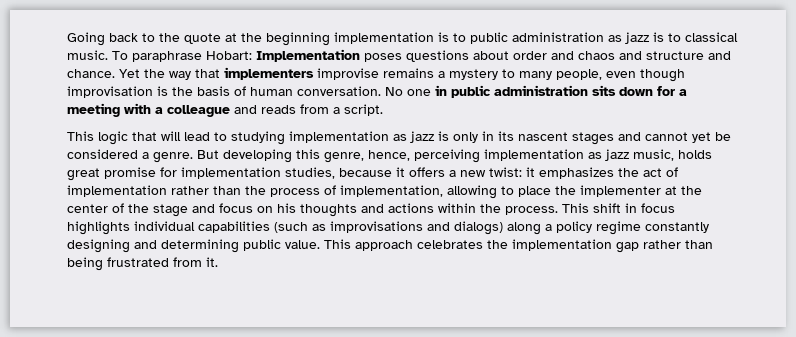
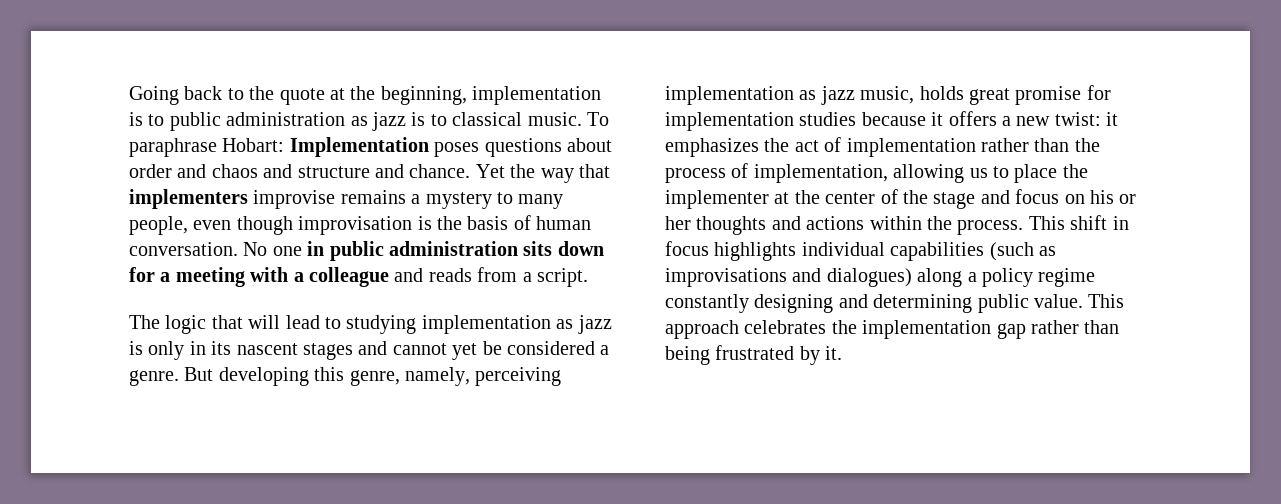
- Going back to the quote at the beginning implementation is to public administration as jazz is to classical music.
+ Going back to the quote at the beginning, implementation is to public administration as jazz is to classical music.
- This logic that will lead to studying implementation as jazz is only in its nascent stages and cannot yet be considered a genre.
+ The logic that will lead to studying implementation as jazz is only in its nascent stages and cannot yet be considered a genre.
- But developing this genre, hence, perceiving implementation as jazz music, holds great promise for implementation studies, because it offers a new twist: it emphasizes the act of implementation rather than the process of implementation, allowing to place the implementer at the center of the stage and focus on his thoughts and actions within the process.
+ But developing this genre, namely, perceiving implementation as jazz music, holds great promise for implementation studies because it offers a new twist: it emphasizes the act of implementation rather than the process of implementation, allowing us to place the implementer at the center of the stage and focus on his or her thoughts and actions within the process.
- This shift in focus highlights individual capabilities (such as improvisations and dialogs) along a policy regime constantly designing and determining public value.
+ This shift in focus highlights individual capabilities (such as improvisations and dialogues) along a policy regime constantly designing and determining public value.
- This approach celebrates the implementation gap rather than being frustrated from it.
+ This approach celebrates the implementation gap rather than being frustrated by it.

